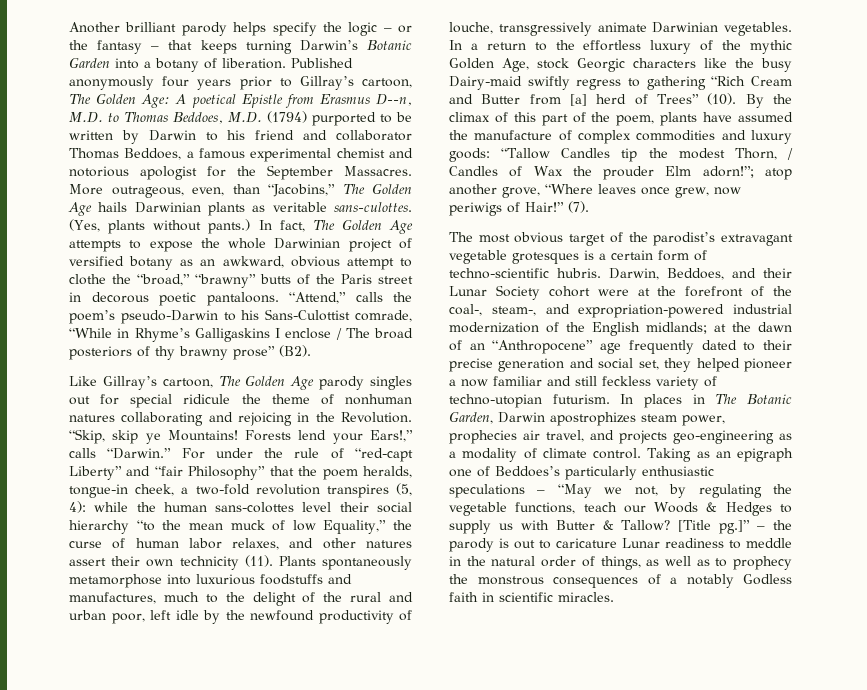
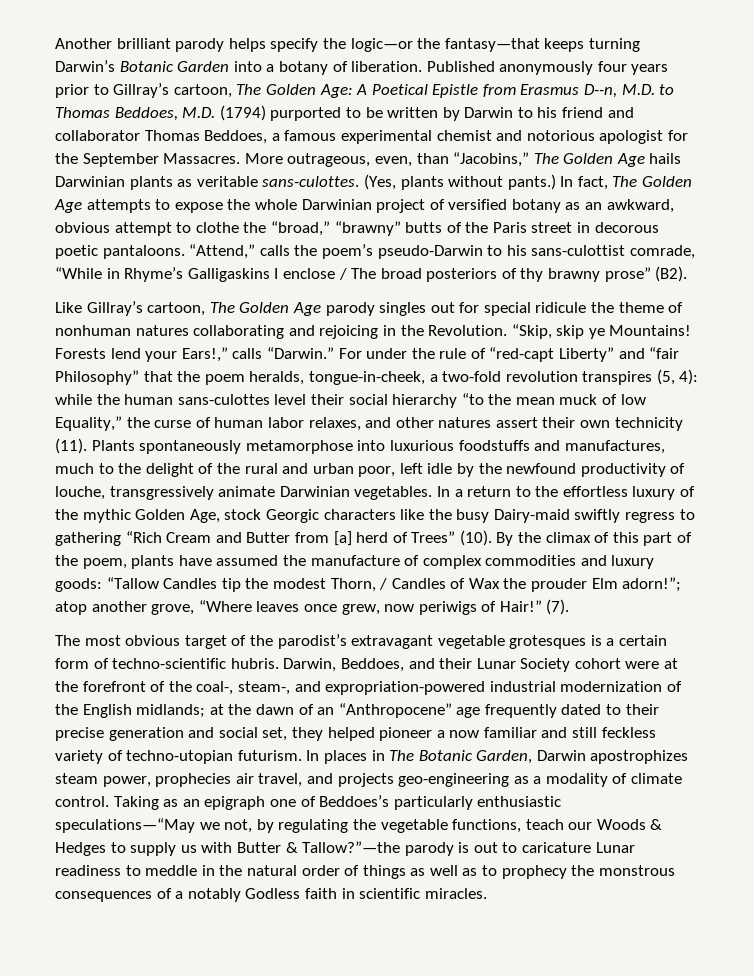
- Another brilliant parody helps specify the logic – or the fantasy – that keeps turning Darwin’s Botanic Garden into a botany of liberation.
+ Another brilliant parody helps specify the logic—or the fantasy—that keeps turning Darwin’s Botanic Garden into a botany of liberation.
- Published anonymously four years prior to Gillray’s cartoon, The Golden Age: A poetical Epistle from Erasmus D--n, M.D. to Thomas Beddoes, M.D. (1794) purported to be written by Darwin to his friend and collaborator Thomas Beddoes, a famous experimental chemist and notorious apologist for the September Massacres.
+ Published anonymously four years prior to Gillray’s cartoon, The Golden Age: A Poetical Epistle from Erasmus D--n, M.D. to Thomas Beddoes, M.D. (1794) purported to be written by Darwin to his friend and collaborator Thomas Beddoes, a famous experimental chemist and notorious apologist for the September Massacres.
- “Attend,” calls the poem’s pseudo-Darwin to his Sans-Culottist comrade, “While in Rhyme’s Galligaskins I enclose / The broad posteriors of thy brawny prose” (B2).
+ “Attend,” calls the poem’s pseudo-Darwin to his sans-culottist comrade, “While in Rhyme’s Galligaskins I enclose / The broad posteriors of thy brawny prose” (B2).
- For under the rule of “red-capt Liberty” and “fair Philosophy” that the poem heralds, tongue-in cheek, a two-fold revolution transpires (5, 4): while the human sans-colottes level their social hierarchy “to the mean muck of low Equality,” the curse of human labor relaxes, and other natures assert their own technicity (11).
+ For under the rule of “red-capt Liberty” and “fair Philosophy” that the poem heralds, tongue-in-cheek, a two-fold revolution transpires (5, 4): while the human sans-culottes level their social hierarchy “to the mean muck of low Equality,” the curse of human labor relaxes, and other natures assert their own technicity (11).
- Taking as an epigraph one of Beddoes’s particularly enthusiastic speculations – “May we not, by regulating the vegetable functions, teach our Woods & Hedges to supply us with Butter & Tallow? [Title pg.]” – the parody is out to caricature Lunar readiness to meddle in the natural order of things, as well as to prophecy the monstrous consequences of a notably Godless faith in scientific miracles.
+ Taking as an epigraph one of Beddoes’s particularly enthusiastic speculations—“May we not, by regulating the vegetable functions, teach our Woods & Hedges to supply us with Butter & Tallow?”—the parody is out to caricature Lunar readiness to meddle in the natural order of things as well as to prophecy the monstrous consequences of a notably Godless faith in scientific miracles.

